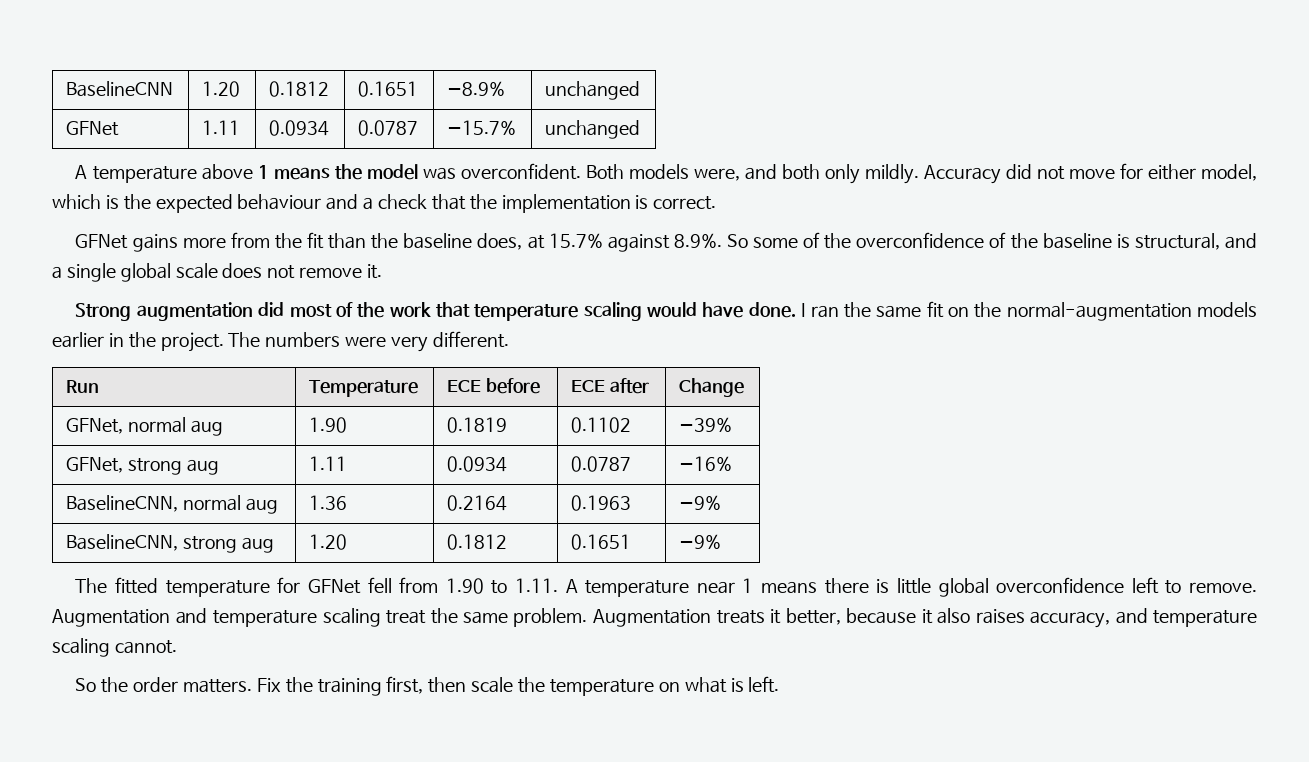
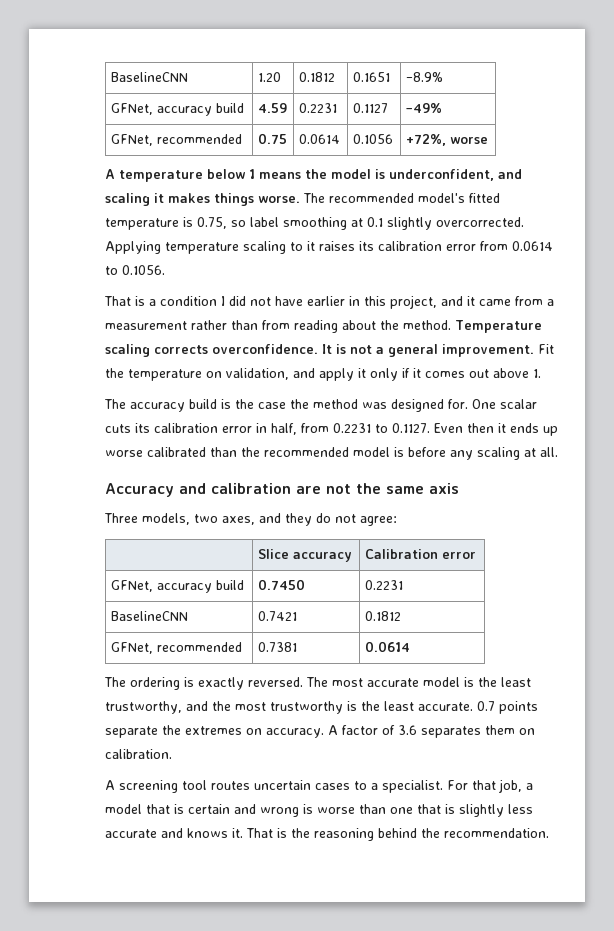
- BaselineCNN | 1.20 | 0.1812 | 0.1651 | −8.9% | unchanged
- GFNet | 1.11 | 0.0934 | 0.0787 | −15.7% | unchanged
- A temperature above 1 means the model was overconfident. Both models were, and both only mildly. Accuracy did not move for either model, which is the expected behaviour and a check that the implementation is correct.
- GFNet gains more from the fit than the baseline does, at 15.7% against 8.9%. So some of the overconfidence of the baseline is structural, and a single global scale does not remove it.
- Strong augmentation did most of the work that temperature scaling would have done. I ran the same fit on the normal-augmentation models earlier in the project. The numbers were very different.
- Run | Temperature | ECE before | ECE after | Change
- GFNet, normal aug | 1.90 | 0.1819 | 0.1102 | −39%
- GFNet, strong aug | 1.11 | 0.0934 | 0.0787 | −16%
- BaselineCNN, normal aug | 1.36 | 0.2164 | 0.1963 | −9%
- BaselineCNN, strong aug | 1.20 | 0.1812 | 0.1651 | −9%
- The fitted temperature for GFNet fell from 1.90 to 1.11. A temperature near 1 means there is little global overconfidence left to remove. Augmentation and temperature scaling treat the same problem. Augmentation treats it better, because it also raises accuracy, and temperature scaling cannot.
- So the order matters. Fix the training first, then scale the temperature on what is left.
+ BaselineCNN | 1.20 | 0.1812 | 0.1651 | −8.9%
+ GFNet, accuracy build | 4.59 | 0.2231 | 0.1127 | −49%
+ GFNet, recommended | 0.75 | 0.0614 | 0.1056 | +72%, worse
+ A temperature below 1 means the model is underconfident, and scaling it makes things worse. The recommended model's fitted temperature is 0.75, so label smoothing at 0.1 slightly overcorrected. Applying temperature scaling to it raises its calibration error from 0.0614 to 0.1056.
+ That is a condition I did not have earlier in this project, and it came from a measurement rather than from reading about the method. Temperature scaling corrects overconfidence. It is not a general improvement. Fit the temperature on validation, and apply it only if it comes out above 1.
+ The accuracy build is the case the method was designed for. One scalar cuts its calibration error in half, from 0.2231 to 0.1127. Even then it ends up worse calibrated than the recommended model is before any scaling at all.
+ Accuracy and calibration are not the same axis
+ Three models, two axes, and they do not agree:
+ | Slice accuracy | Calibration error
+ GFNet, accuracy build | 0.7450 | 0.2231
+ BaselineCNN | 0.7421 | 0.1812
+ GFNet, recommended | 0.7381 | 0.0614
+ The ordering is exactly reversed. The most accurate model is the least trustworthy, and the most trustworthy is the least accurate. 0.7 points separate the extremes on accuracy. A factor of 3.6 separates them on calibration.
+ A screening tool routes uncertain cases to a specialist. For that job, a model that is certain and wrong is worse than one that is slightly less accurate and knows it. That is the reasoning behind the recommendation.

